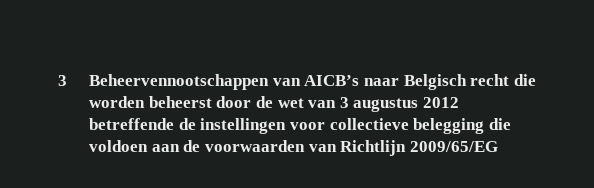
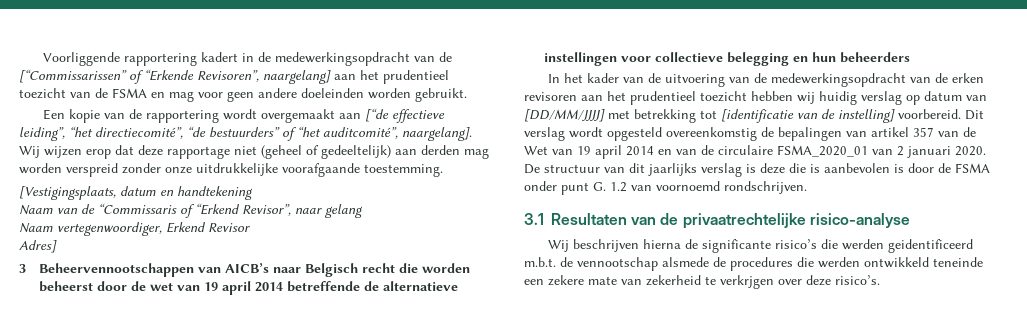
+ Voorliggende rapportering kadert in de medewerkingsopdracht van de [“Commissarissen” of “Erkende Revisoren”, naargelang] aan het prudentieel toezicht van de FSMA en mag voor geen andere doeleinden worden gebruikt.
+ Een kopie van de rapportering wordt overgemaakt aan [“de effectieve leiding”, “het directiecomité”, “de bestuurders” of “het auditcomité”, naargelang]. Wij wijzen erop dat deze rapportage niet (geheel of gedeeltelijk) aan derden mag worden verspreid zonder onze uitdrukkelijke voorafgaande toestemming.
+ [Vestigingsplaats, datum en handtekening
+ Naam van de “Commissaris of “Erkend Revisor”, naar gelang
+ Naam vertegenwoordiger, Erkend Revisor
+ Adres]
- 3 Beheervennootschappen van AICB’s naar Belgisch recht die worden beheerst door de wet van 3 augustus 2012 betreffende de instellingen voor collectieve belegging die voldoen aan de voorwaarden van Richtlijn 2009/65/EG
+ 3 Beheervennootschappen van AICB’s naar Belgisch recht die worden beheerst door de wet van 19 april 2014 betreffende de alternatieve instellingen voor collectieve belegging en hun beheerders
+ In het kader van de uitvoering van de medewerkingsopdracht van de erken revisoren aan het prudentieel toezicht hebben wij huidig verslag op datum van [DD/MM/JJJJ] met betrekking tot [identificatie van de instelling] voorbereid. Dit verslag wordt opgesteld overeenkomstig de bepalingen van artikel 357 van de Wet van 19 april 2014 en van de circulaire FSMA_2020_01 van 2 januari 2020. De structuur van dit jaarlijks verslag is deze die is aanbevolen is door de FSMA onder punt G. 1.2 van voornoemd rondschrijven.
+ 3.1 Resultaten van de privaatrechtelijke risico-analyse
+ Wij beschrijven hierna de significante risico’s die werden geidentificeerd m.b.t. de vennootschap alsmede de procedures die werden ontwikkeld teneinde een zekere mate van zekerheid te verkrjgen over deze risico’s.

